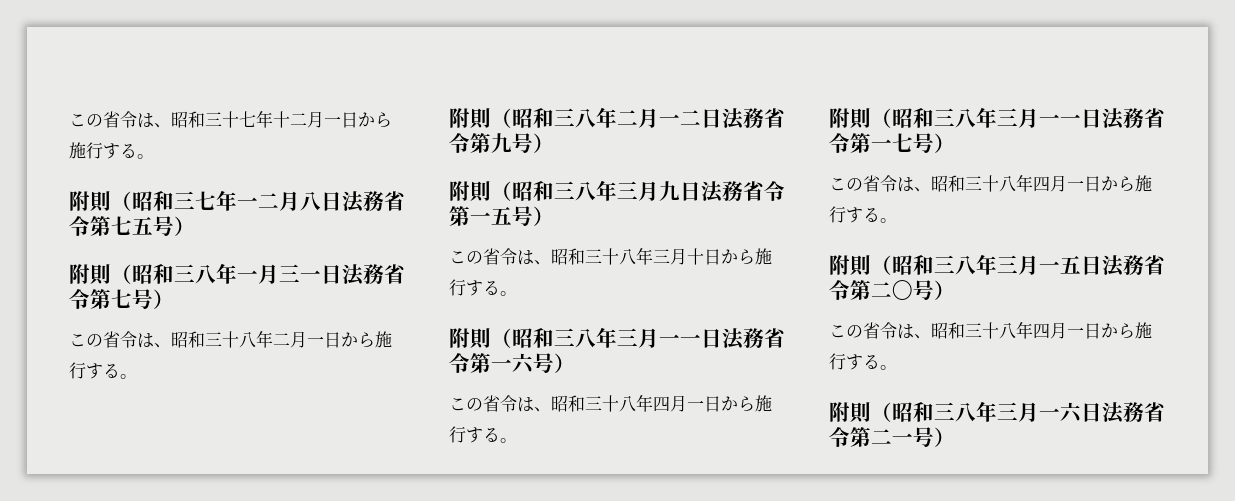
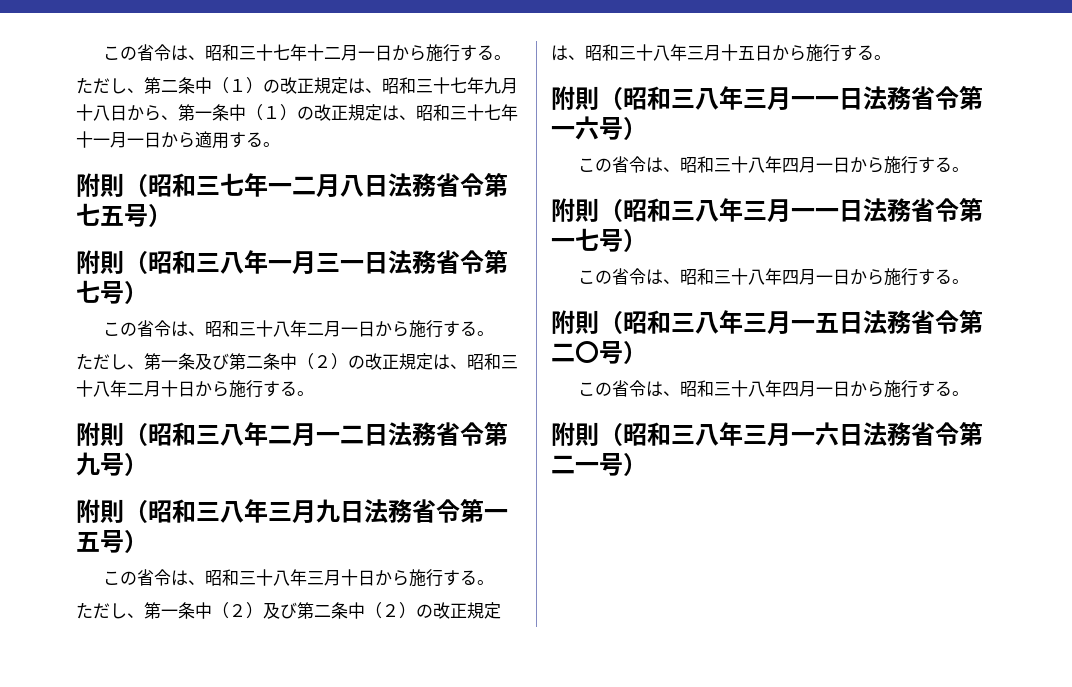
+ ただし、第二条中（１）の改正規定は、昭和三十七年九月十八日から、第一条中（１）の改正規定は、昭和三十七年十一月一日から適用する。
+ ただし、第一条及び第二条中（２）の改正規定は、昭和三十八年二月十日から施行する。
+ ただし、第一条中（２）及び第二条中（２）の改正規定は、昭和三十八年三月十五日から施行する。

